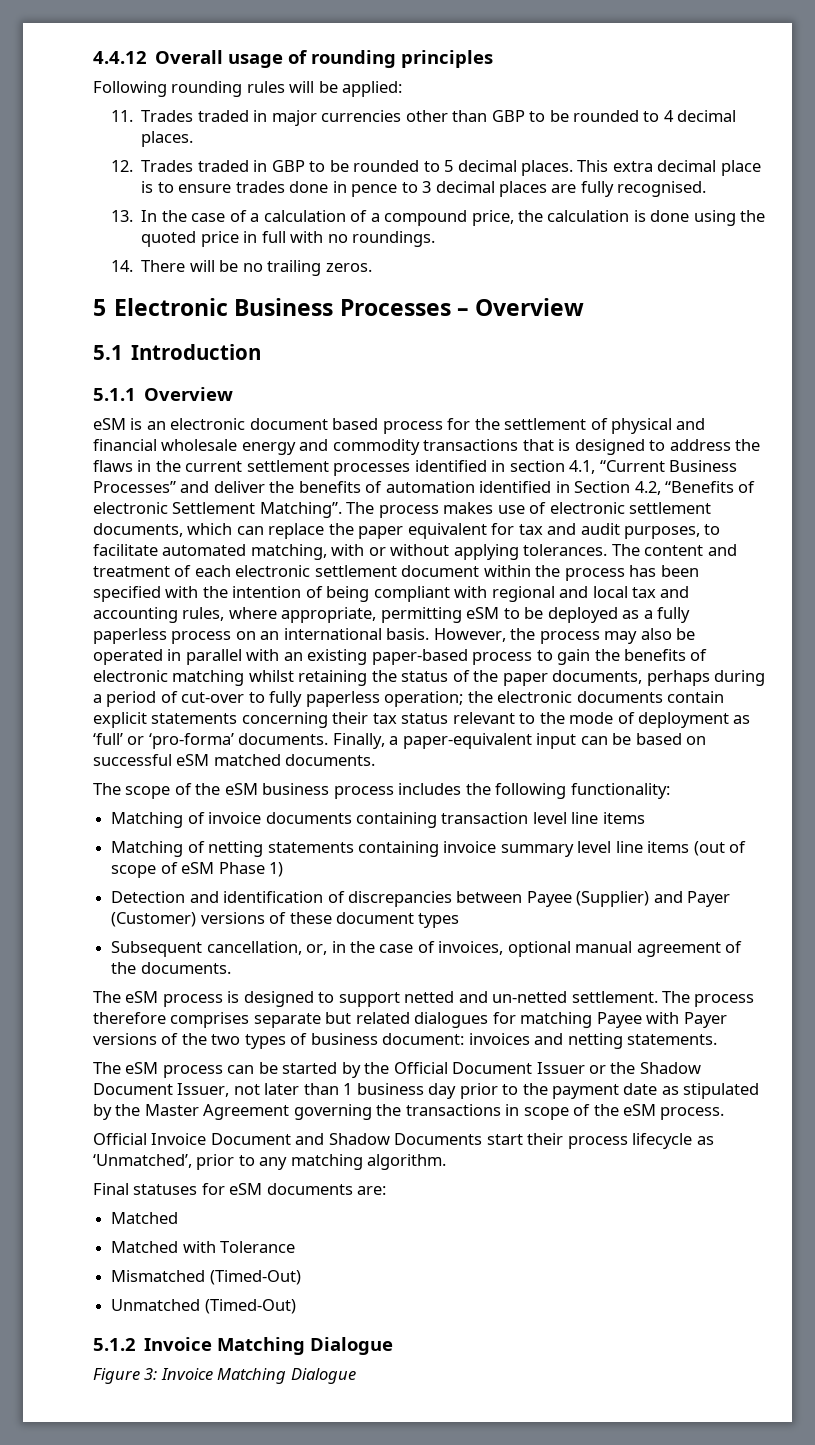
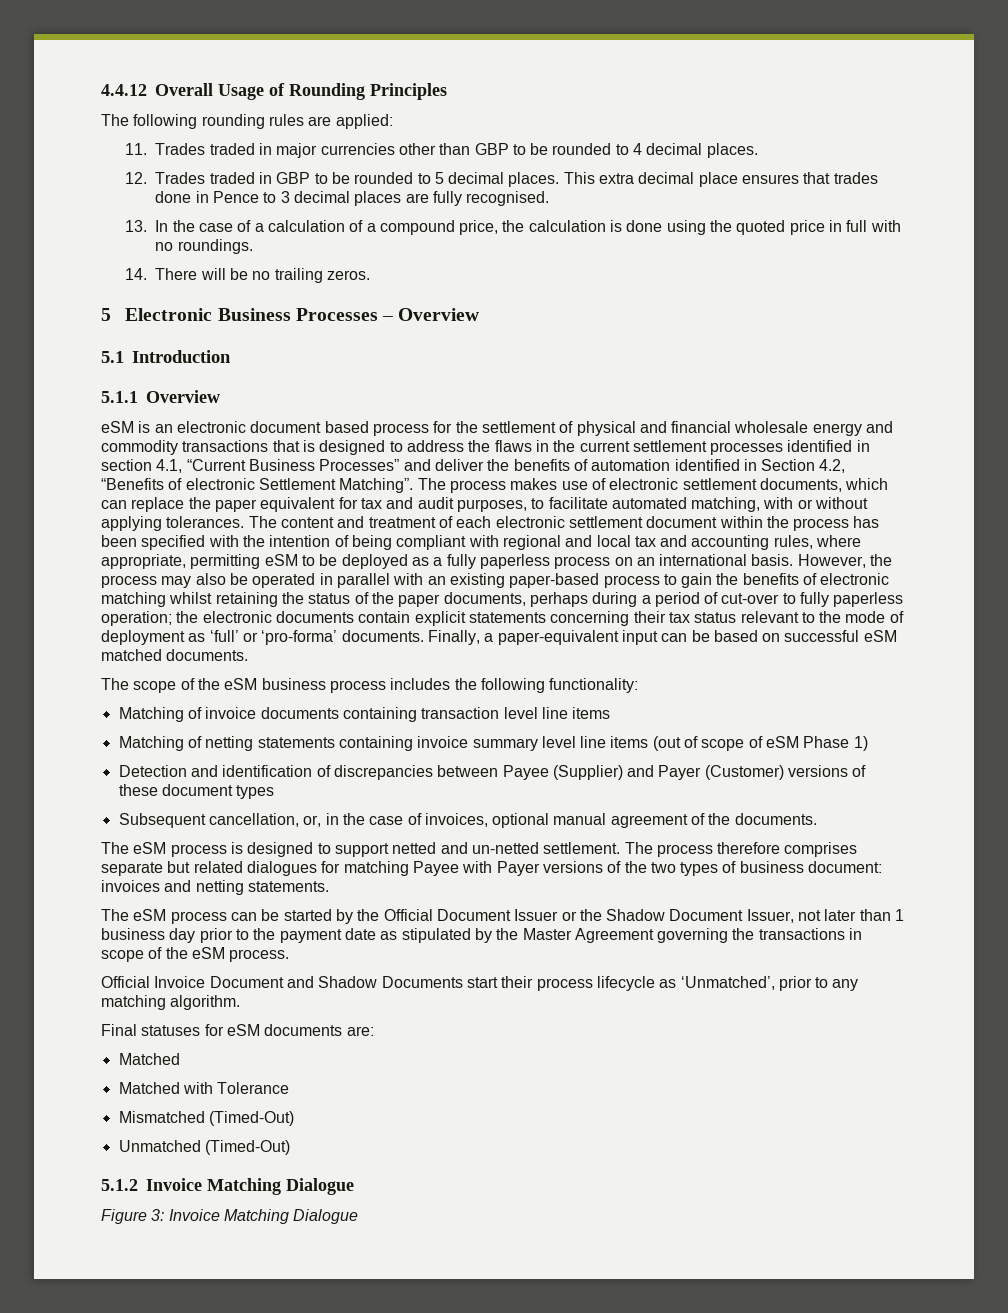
- 4.4.12 Overall usage of rounding principles
- Following rounding rules will be applied:
+ 4.4.12 Overall Usage of Rounding Principles
+ The following rounding rules are applied:
- This extra decimal place is to ensure trades done in pence to 3 decimal places are fully recognised.
+ This extra decimal place ensures that trades done in Pence to 3 decimal places are fully recognised.

